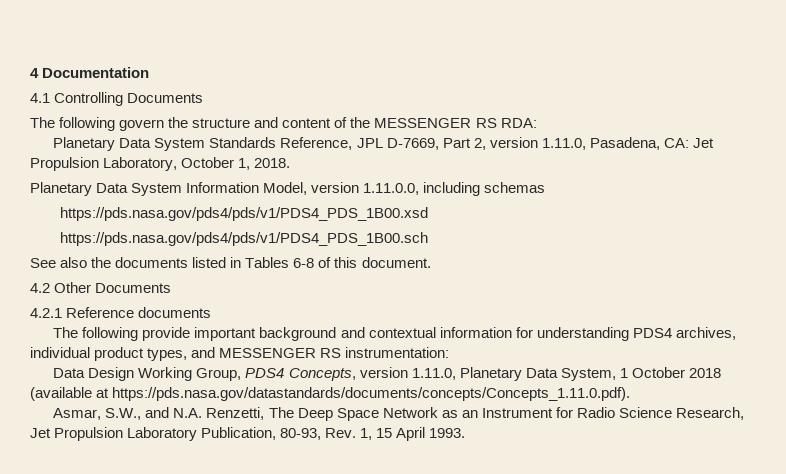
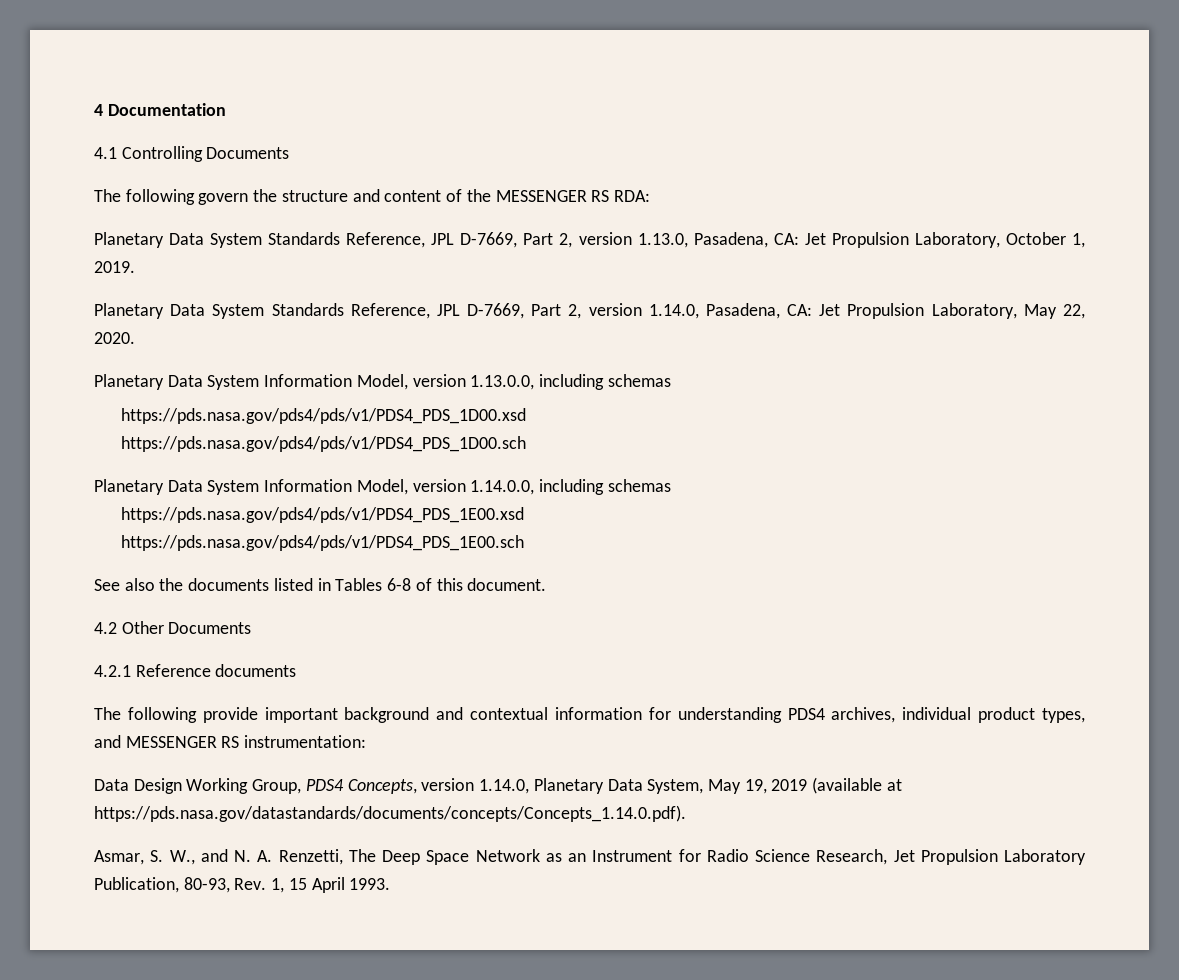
- Planetary Data System Standards Reference, JPL D-7669, Part 2, version 1.11.0, Pasadena, CA: Jet Propulsion Laboratory, October 1, 2018.
- Planetary Data System Information Model, version 1.11.0.0, including schemas
- https://pds.nasa.gov/pds4/pds/v1/PDS4_PDS_1B00.xsd
- https://pds.nasa.gov/pds4/pds/v1/PDS4_PDS_1B00.sch
+ Planetary Data System Standards Reference, JPL D-7669, Part 2, version 1.13.0, Pasadena, CA: Jet Propulsion Laboratory, October 1, 2019.
+ Planetary Data System Standards Reference, JPL D-7669, Part 2, version 1.14.0, Pasadena, CA: Jet Propulsion Laboratory, May 22, 2020.
+ Planetary Data System Information Model, version 1.13.0.0, including schemas
+ https://pds.nasa.gov/pds4/pds/v1/PDS4_PDS_1D00.xsd
+ https://pds.nasa.gov/pds4/pds/v1/PDS4_PDS_1D00.sch
+ Planetary Data System Information Model, version 1.14.0.0, including schemas
+ https://pds.nasa.gov/pds4/pds/v1/PDS4_PDS_1E00.xsd
+ https://pds.nasa.gov/pds4/pds/v1/PDS4_PDS_1E00.sch
- Data Design Working Group, PDS4 Concepts, version 1.11.0, Planetary Data System, 1 October 2018 (available at https://pds.nasa.gov/datastandards/documents/concepts/Concepts_1.11.0.pdf).
+ Data Design Working Group, PDS4 Concepts, version 1.14.0, Planetary Data System, May 19, 2019 (available at https://pds.nasa.gov/datastandards/documents/concepts/Concepts_1.14.0.pdf).
- Asmar, S.W., and N.A. Renzetti, The Deep Space Network as an Instrument for Radio Science Research, Jet Propulsion Laboratory Publication, 80-93, Rev. 1, 15 April 1993.
+ Asmar, S. W., and N. A. Renzetti, The Deep Space Network as an Instrument for Radio Science Research, Jet Propulsion Laboratory Publication, 80-93, Rev. 1, 15 April 1993.

